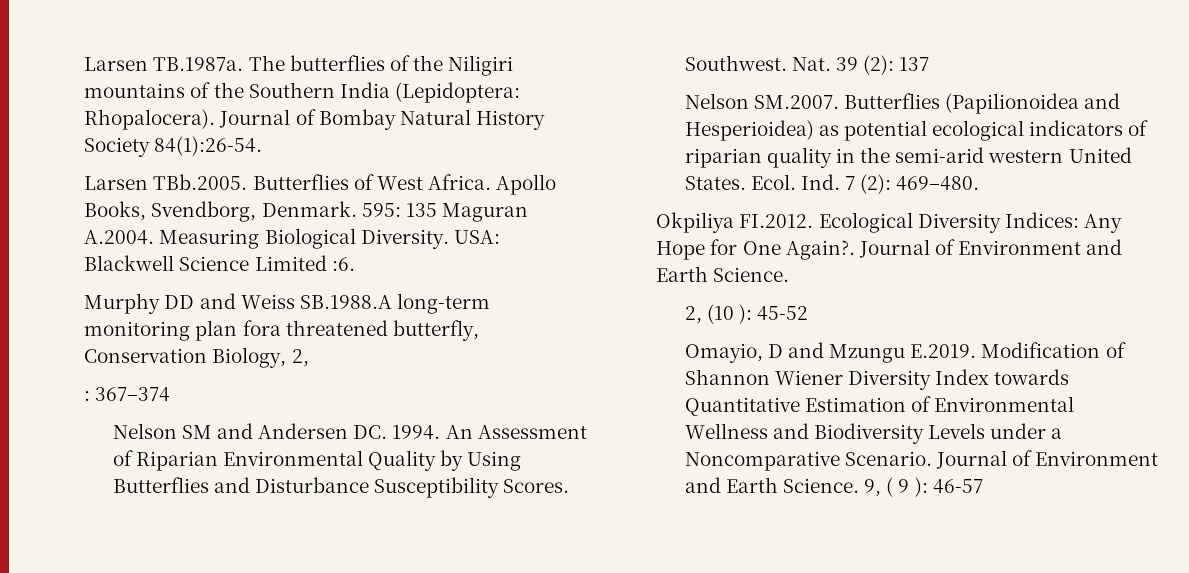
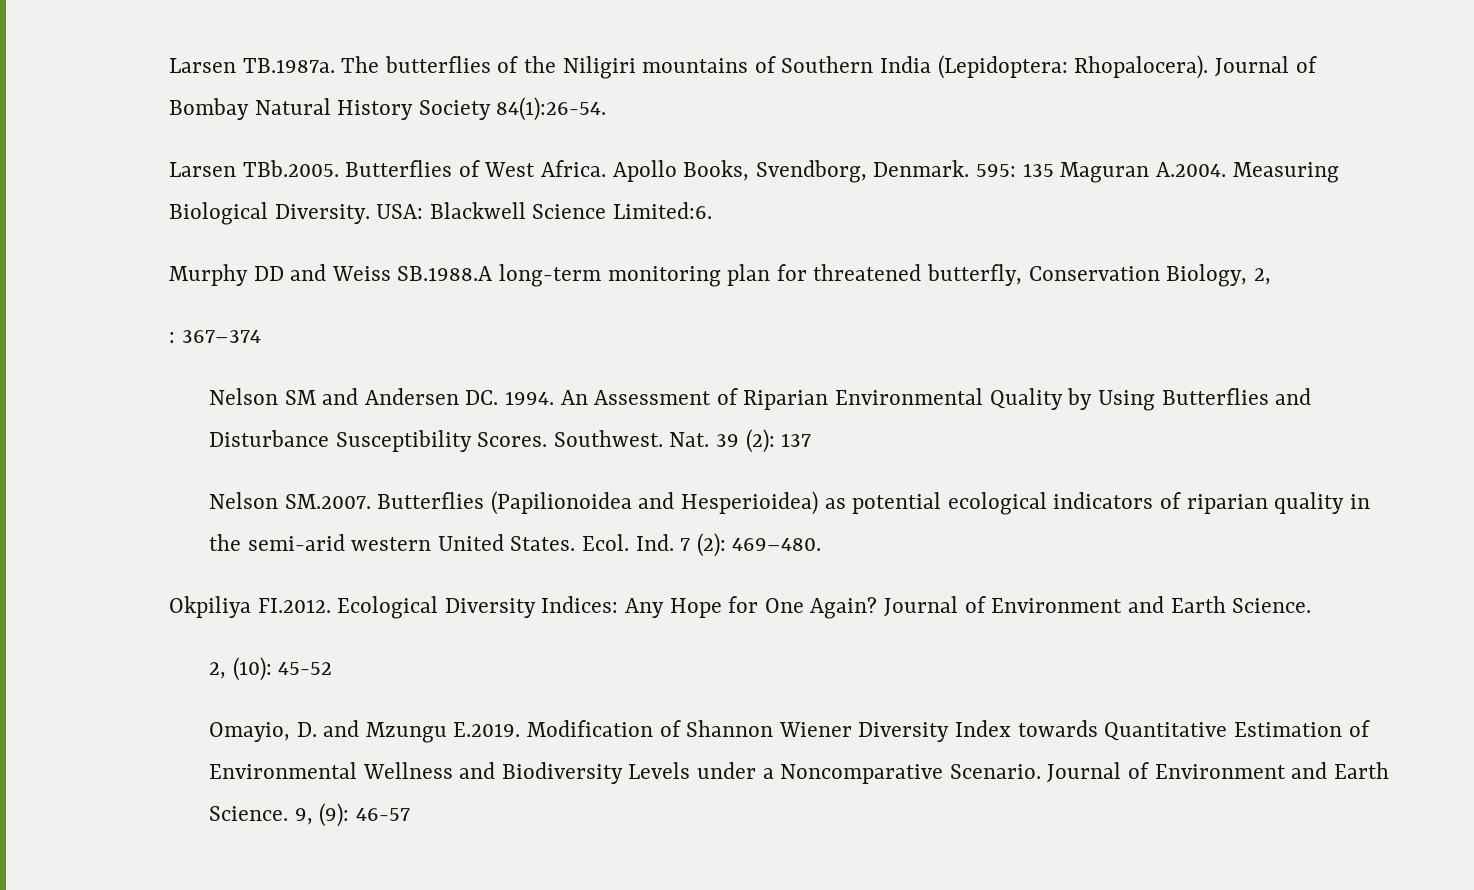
- Larsen TB.1987a. The butterflies of the Niligiri mountains of the Southern India (Lepidoptera: Rhopalocera).
+ Larsen TB.1987a. The butterflies of the Niligiri mountains of Southern India (Lepidoptera: Rhopalocera).
- USA: Blackwell Science Limited :6.
+ USA: Blackwell Science Limited:6.
- Murphy DD and Weiss SB.1988.A long-term monitoring plan fora threatened butterfly, Conservation Biology, 2,
+ Murphy DD and Weiss SB.1988.A long-term monitoring plan for threatened butterfly, Conservation Biology, 2,
- Okpiliya FI.2012. Ecological Diversity Indices: Any Hope for One Again?.
+ Okpiliya FI.2012. Ecological Diversity Indices: Any Hope for One Again?
- 2, (10 ): 45-52
+ 2, (10): 45-52
- Omayio, D and Mzungu E.2019. Modification of Shannon Wiener Diversity Index towards Quantitative Estimation of Environmental Wellness and Biodiversity Levels under a Noncomparative Scenario.
+ Omayio, D. and Mzungu E.2019. Modification of Shannon Wiener Diversity Index towards Quantitative Estimation of Environmental Wellness and Biodiversity Levels under a Noncomparative Scenario.
- 9, ( 9 ): 46-57
+ 9, (9): 46-57

